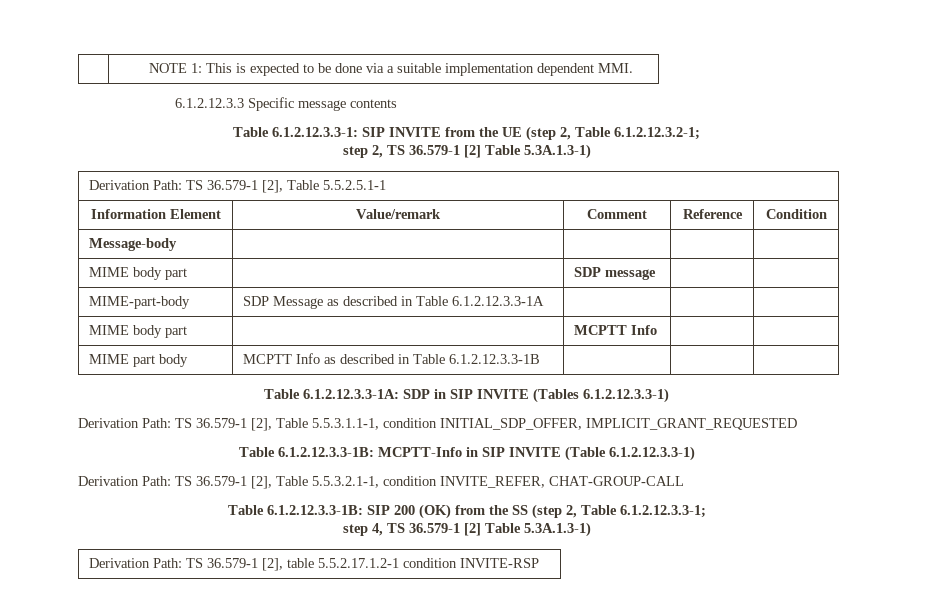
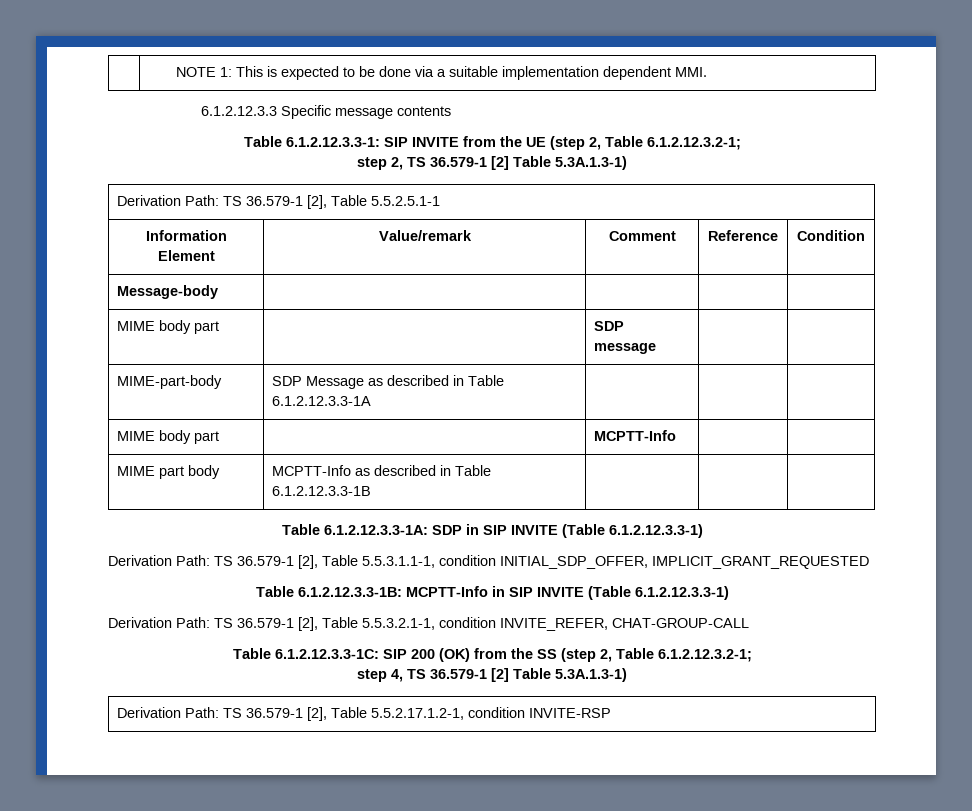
- MIME body part | | MCPTT Info | |
+ MIME body part | | MCPTT-Info | |
- MIME part body | MCPTT Info as described in Table 6.1.2.12.3.3-1B | | |
+ MIME part body | MCPTT-Info as described in Table 6.1.2.12.3.3-1B | | |
- Table 6.1.2.12.3.3-1A: SDP in SIP INVITE (Tables 6.1.2.12.3.3-1)
+ Table 6.1.2.12.3.3-1A: SDP in SIP INVITE (Table 6.1.2.12.3.3-1)
- Table 6.1.2.12.3.3-1B: SIP 200 (OK) from the SS (step 2, Table 6.1.2.12.3.3-1;
+ Table 6.1.2.12.3.3-1C: SIP 200 (OK) from the SS (step 2, Table 6.1.2.12.3.2-1;
- Derivation Path: TS 36.579-1 [2], table 5.5.2.17.1.2-1 condition INVITE-RSP
+ Derivation Path: TS 36.579-1 [2], Table 5.5.2.17.1.2-1, condition INVITE-RSP

